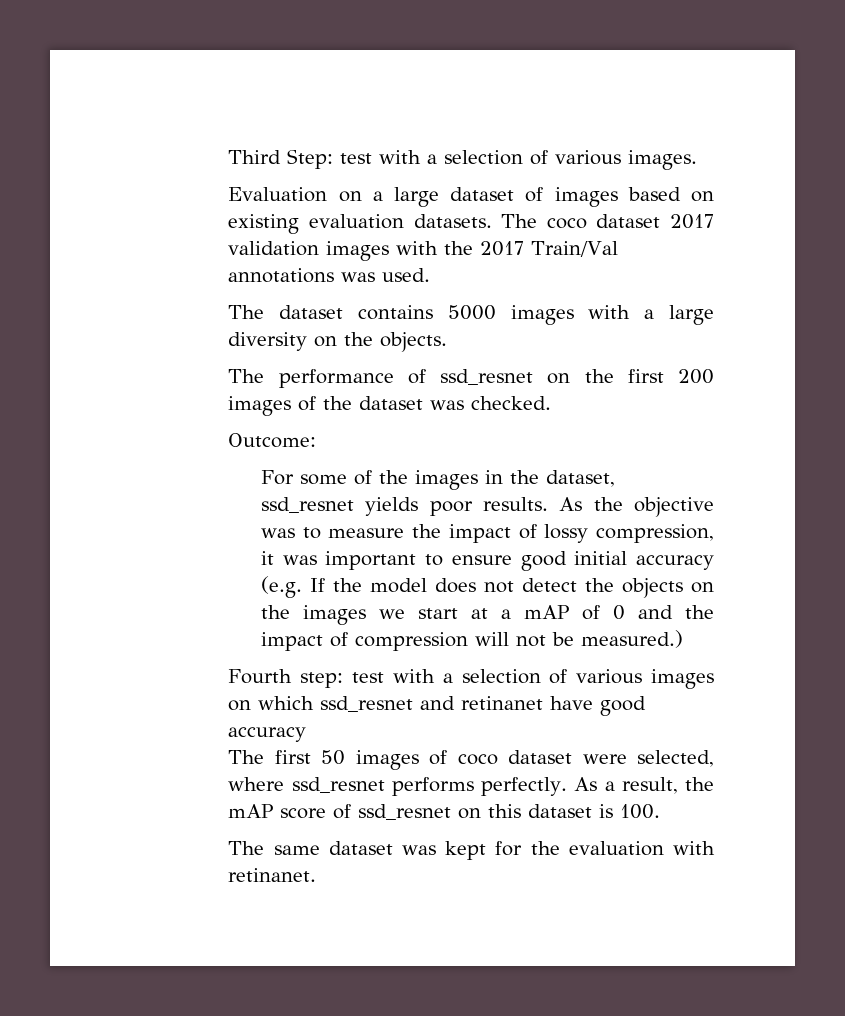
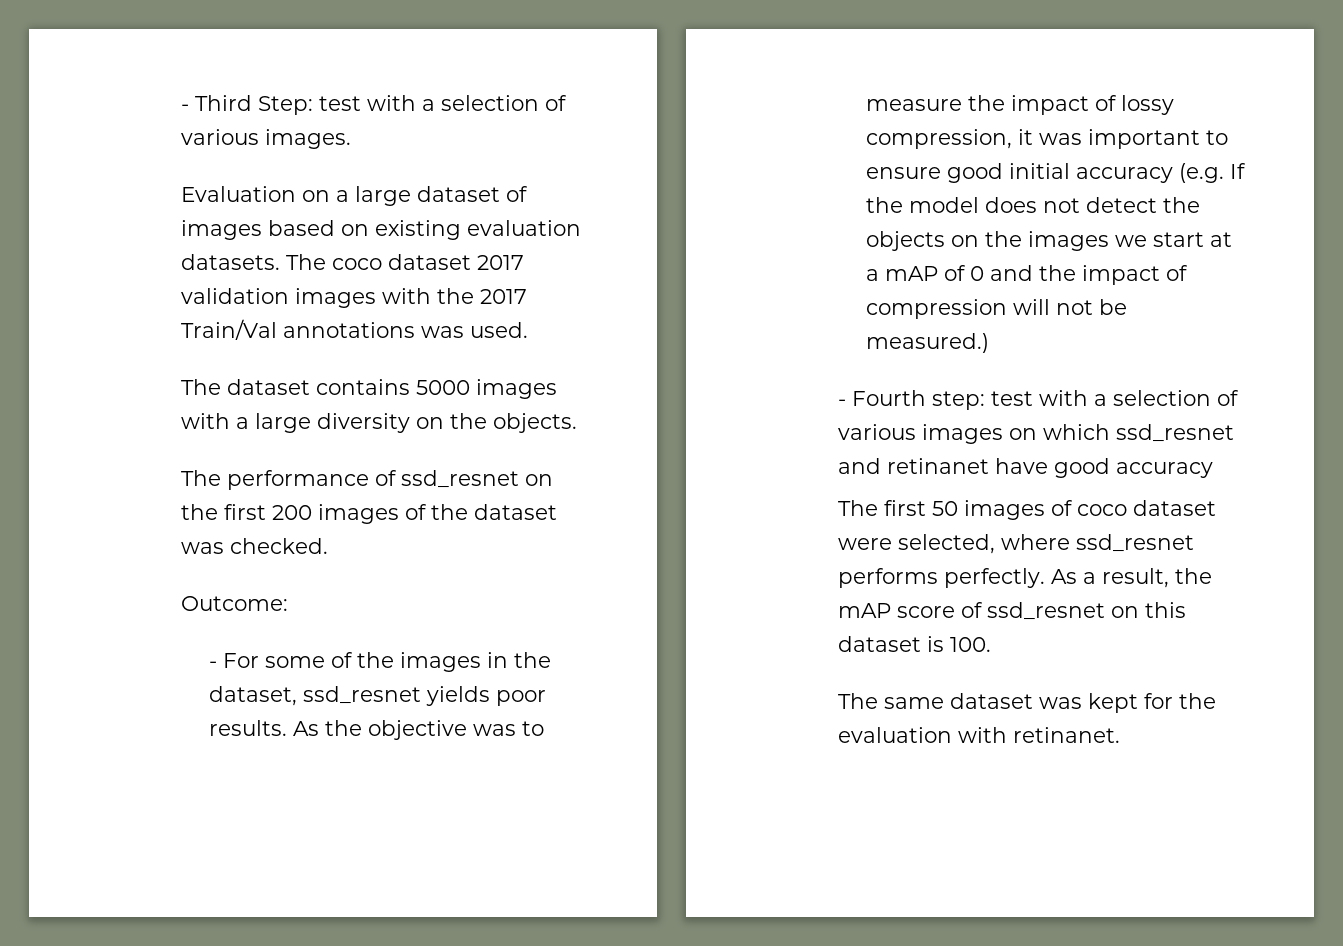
- Third Step: test with a selection of various images.
+ - Third Step: test with a selection of various images.
- For some of the images in the dataset, ssd_resnet yields poor results.
+ - For some of the images in the dataset, ssd_resnet yields poor results.
- Fourth step: test with a selection of various images on which ssd_resnet and retinanet have good accuracy
+ - Fourth step: test with a selection of various images on which ssd_resnet and retinanet have good accuracy

